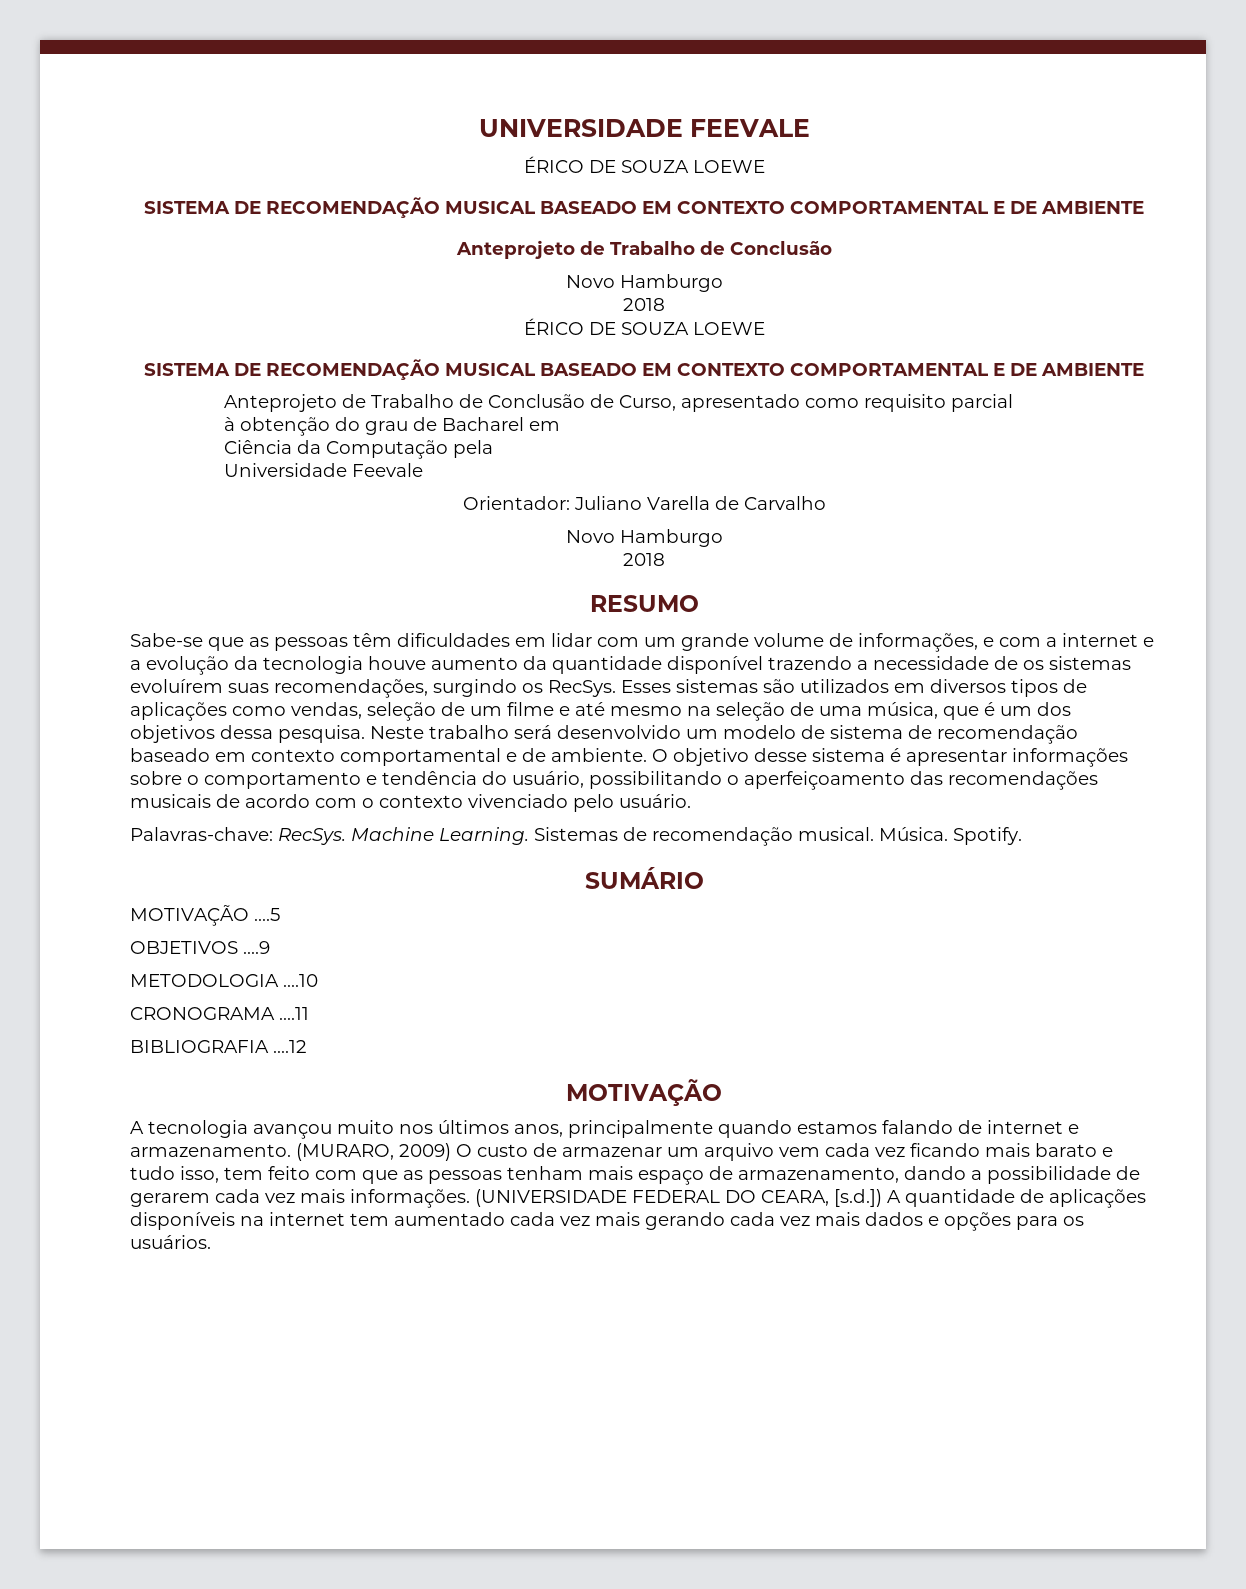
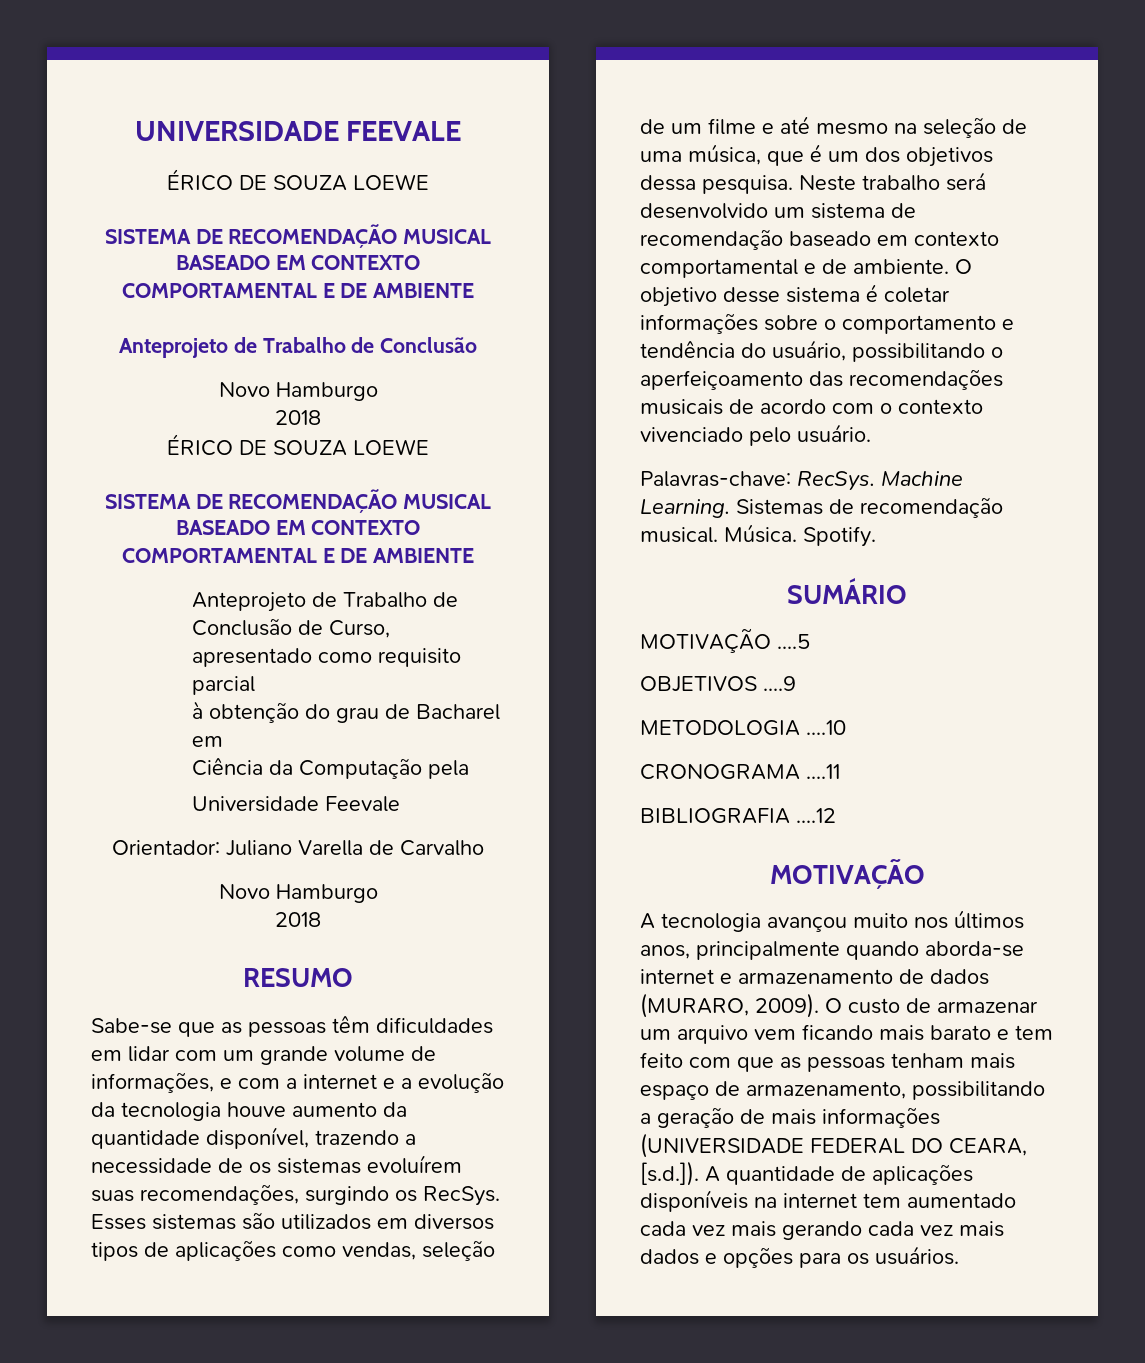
- Sabe-se que as pessoas têm dificuldades em lidar com um grande volume de informações, e com a internet e a evolução da tecnologia houve aumento da quantidade disponível trazendo a necessidade de os sistemas evoluírem suas recomendações, surgindo os RecSys.
+ Sabe-se que as pessoas têm dificuldades em lidar com um grande volume de informações, e com a internet e a evolução da tecnologia houve aumento da quantidade disponível, trazendo a necessidade de os sistemas evoluírem suas recomendações, surgindo os RecSys.
- Neste trabalho será desenvolvido um modelo de sistema de recomendação baseado em contexto comportamental e de ambiente.
+ Neste trabalho será desenvolvido um sistema de recomendação baseado em contexto comportamental e de ambiente.
- O objetivo desse sistema é apresentar informações sobre o comportamento e tendência do usuário, possibilitando o aperfeiçoamento das recomendações musicais de acordo com o contexto vivenciado pelo usuário.
+ O objetivo desse sistema é coletar informações sobre o comportamento e tendência do usuário, possibilitando o aperfeiçoamento das recomendações musicais de acordo com o contexto vivenciado pelo usuário.
- A tecnologia avançou muito nos últimos anos, principalmente quando estamos falando de internet e armazenamento. (MURARO, 2009) O custo de armazenar um arquivo vem cada vez ficando mais barato e tudo isso, tem feito com que as pessoas tenham mais espaço de armazenamento, dando a possibilidade de gerarem cada vez mais informações. (UNIVERSIDADE FEDERAL DO CEARA, [s.d.]) A quantidade de aplicações disponíveis na internet tem aumentado cada vez mais gerando cada vez mais dados e opções para os usuários.
+ A tecnologia avançou muito nos últimos anos, principalmente quando aborda-se internet e armazenamento de dados (MURARO, 2009). O custo de armazenar um arquivo vem ficando mais barato e tem feito com que as pessoas tenham mais espaço de armazenamento, possibilitando a geração de mais informações (UNIVERSIDADE FEDERAL DO CEARA, [s.d.]). A quantidade de aplicações disponíveis na internet tem aumentado cada vez mais gerando cada vez mais dados e opções para os usuários.

